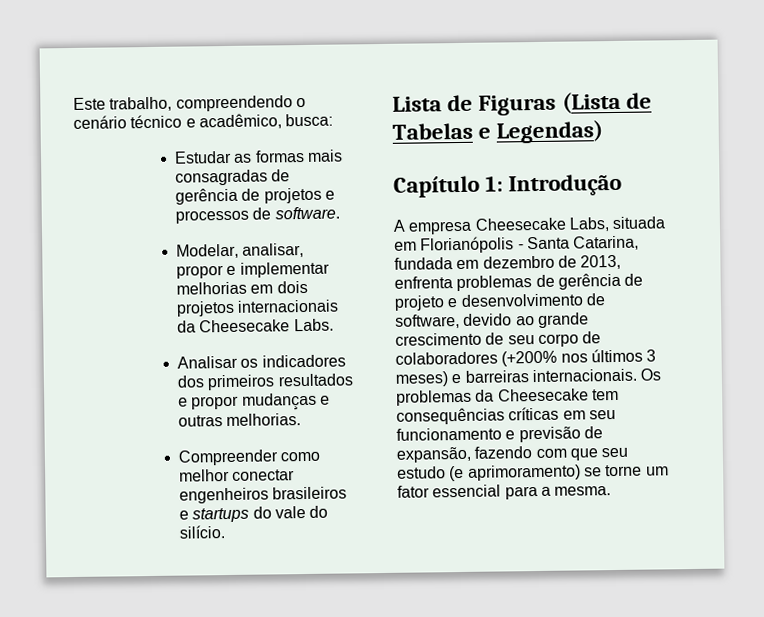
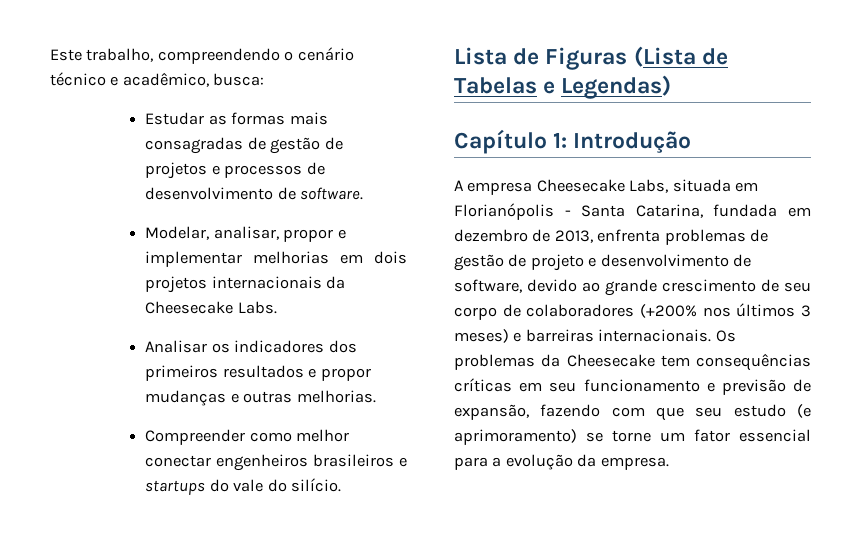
- Estudar as formas mais consagradas de gerência de projetos e processos de software.
+ Estudar as formas mais consagradas de gestão de projetos e processos de desenvolvimento de software.
- A empresa Cheesecake Labs, situada em Florianópolis - Santa Catarina, fundada em dezembro de 2013, enfrenta problemas de gerência de projeto e desenvolvimento de software, devido ao grande crescimento de seu corpo de colaboradores (+200% nos últimos 3 meses) e barreiras internacionais.
+ A empresa Cheesecake Labs, situada em Florianópolis - Santa Catarina, fundada em dezembro de 2013, enfrenta problemas de gestão de projeto e desenvolvimento de software, devido ao grande crescimento de seu corpo de colaboradores (+200% nos últimos 3 meses) e barreiras internacionais.
- Os problemas da Cheesecake tem consequências críticas em seu funcionamento e previsão de expansão, fazendo com que seu estudo (e aprimoramento) se torne um fator essencial para a mesma.
+ Os problemas da Cheesecake tem consequências críticas em seu funcionamento e previsão de expansão, fazendo com que seu estudo (e aprimoramento) se torne um fator essencial para a evolução da empresa.

